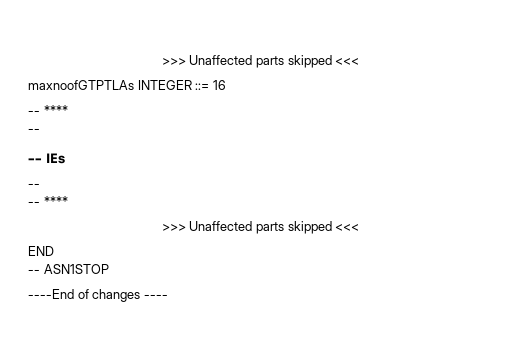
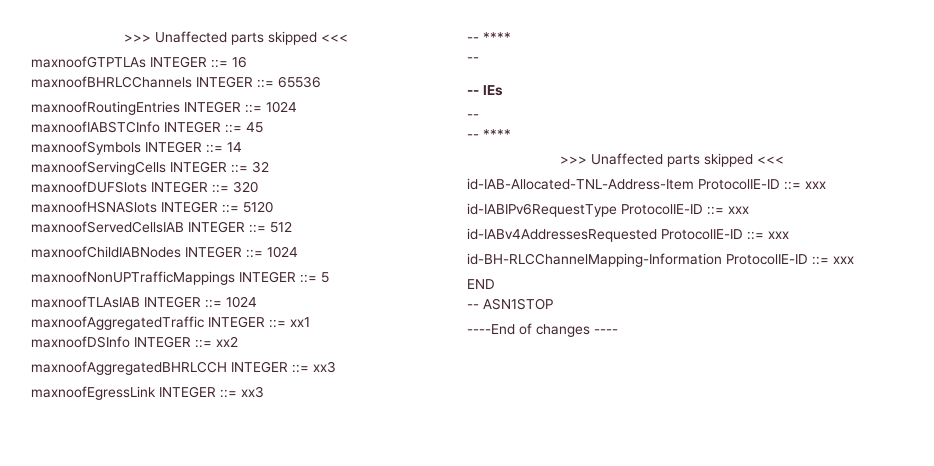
+ maxnoofBHRLCChannels INTEGER ::= 65536
+ maxnoofRoutingEntries INTEGER ::= 1024
+ maxnoofIABSTCInfo INTEGER ::= 45
+ maxnoofSymbols INTEGER ::= 14
+ maxnoofServingCells INTEGER ::= 32
+ maxnoofDUFSlots INTEGER ::= 320
+ maxnoofHSNASlots INTEGER ::= 5120
+ maxnoofServedCellsIAB INTEGER ::= 512
+ maxnoofChildIABNodes INTEGER ::= 1024
+ maxnoofNonUPTrafficMappings INTEGER ::= 5
+ maxnoofTLAsIAB INTEGER ::= 1024
+ maxnoofAggregatedTraffic INTEGER ::= xx1
+ maxnoofDSInfo INTEGER ::= xx2
+ maxnoofAggregatedBHRLCCH INTEGER ::= xx3
+ maxnoofEgressLink INTEGER ::= xx3
+ id-IAB-Allocated-TNL-Address-Item ProtocolIE-ID ::= xxx
+ id-IABIPv6RequestType ProtocolIE-ID ::= xxx
+ id-IABv4AddressesRequested ProtocolIE-ID ::= xxx
+ id-BH-RLCChannelMapping-Information ProtocolIE-ID ::= xxx

